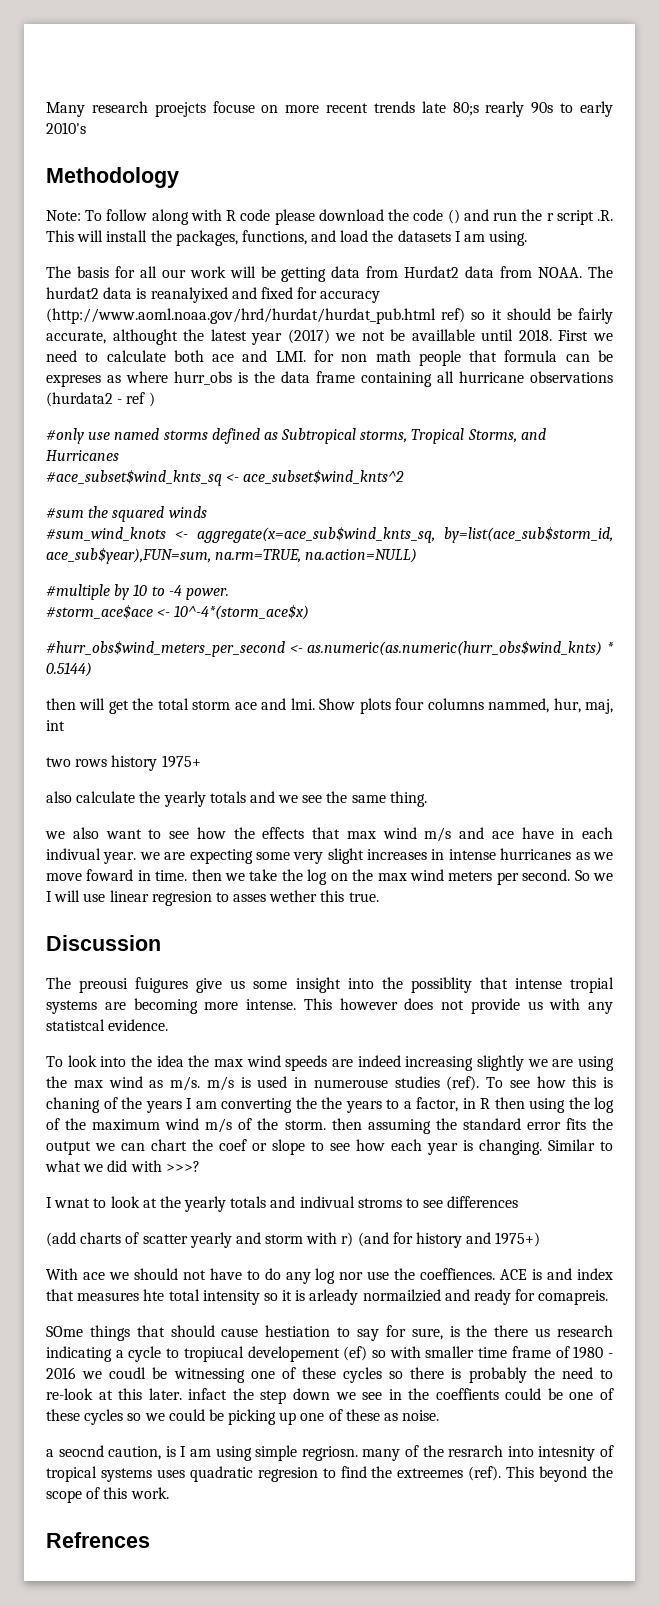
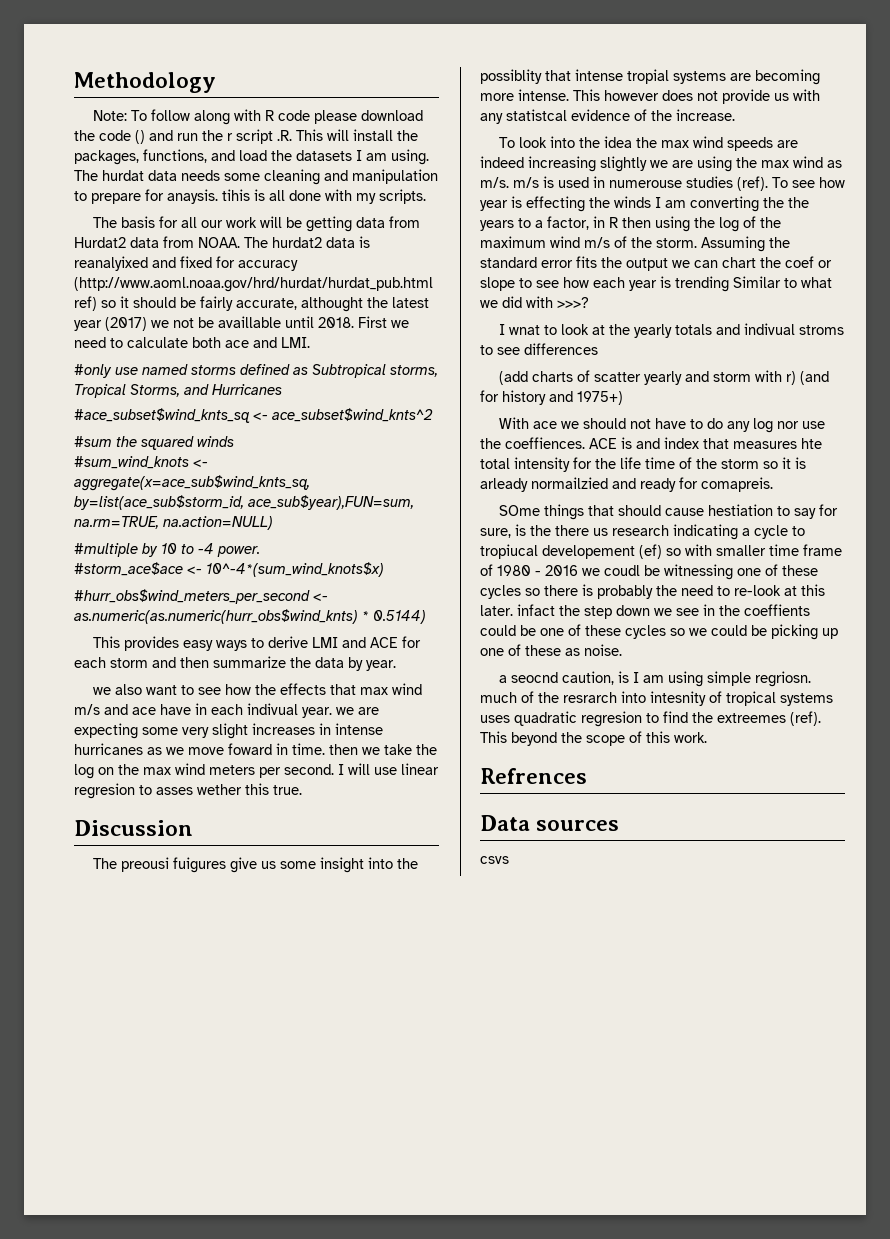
- Many research proejcts focuse on more recent trends late 80;s rearly 90s to early 2010's
+ The hurdat data needs some cleaning and manipulation to prepare for anaysis. tihis is all done with my scripts.
- First we need to calculate both ace and LMI. for non math people that formula can be expreses as where hurr_obs is the data frame containing all hurricane observations (hurdata2 - ref )
+ First we need to calculate both ace and LMI.
- #storm_ace$ace <- 10^-4*(storm_ace$x)
+ #storm_ace$ace <- 10^-4*(sum_wind_knots$x)
- then will get the total storm ace and lmi. Show plots four columns nammed, hur, maj, int
- two rows history 1975+
- also calculate the yearly totals and we see the same thing.
+ This provides easy ways to derive LMI and ACE for each storm and then summarize the data by year.
- So we I will use linear regresion to asses wether this true.
+ I will use linear regresion to asses wether this true.
- This however does not provide us with any statistcal evidence.
+ This however does not provide us with any statistcal evidence of the increase.
- To see how this is chaning of the years I am converting the the years to a factor, in R then using the log of the maximum wind m/s of the storm. then assuming the standard error fits the output we can chart the coef or slope to see how each year is changing. Similar to what we did with >>>?
+ To see how year is effecting the winds I am converting the the years to a factor, in R then using the log of the maximum wind m/s of the storm. Assuming the standard error fits the output we can chart the coef or slope to see how each year is trending Similar to what we did with >>>?
- ACE is and index that measures hte total intensity so it is arleady normailzied and ready for comapreis.
+ ACE is and index that measures hte total intensity for the life time of the storm so it is arleady normailzied and ready for comapreis.
- a seocnd caution, is I am using simple regriosn. many of the resrarch into intesnity of tropical systems uses quadratic regresion to find the extreemes (ref).
+ a seocnd caution, is I am using simple regriosn. much of the resrarch into intesnity of tropical systems uses quadratic regresion to find the extreemes (ref).
+ Data sources
+ csvs

